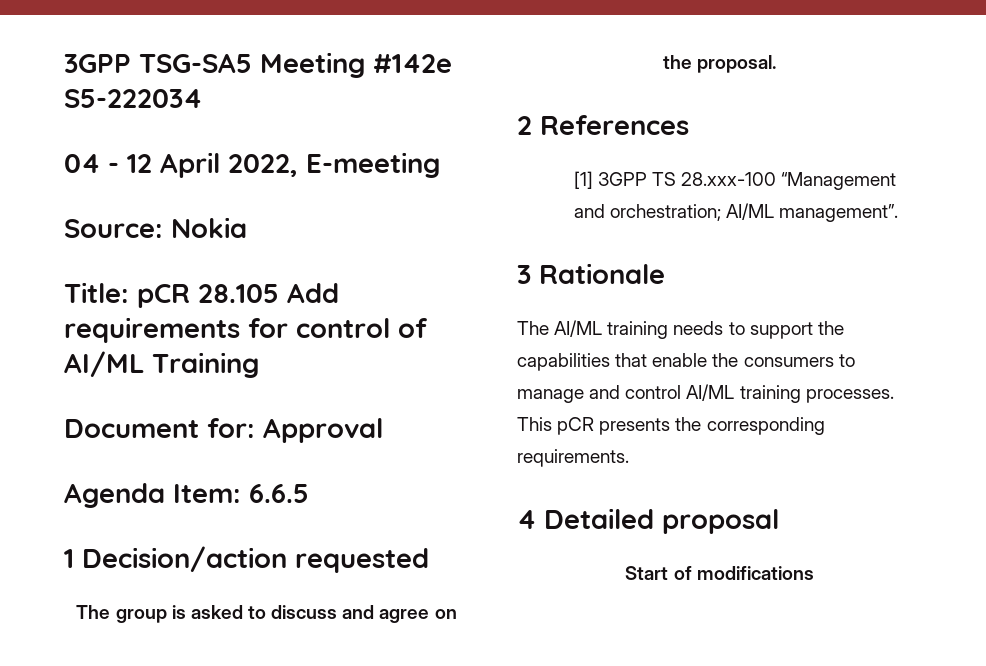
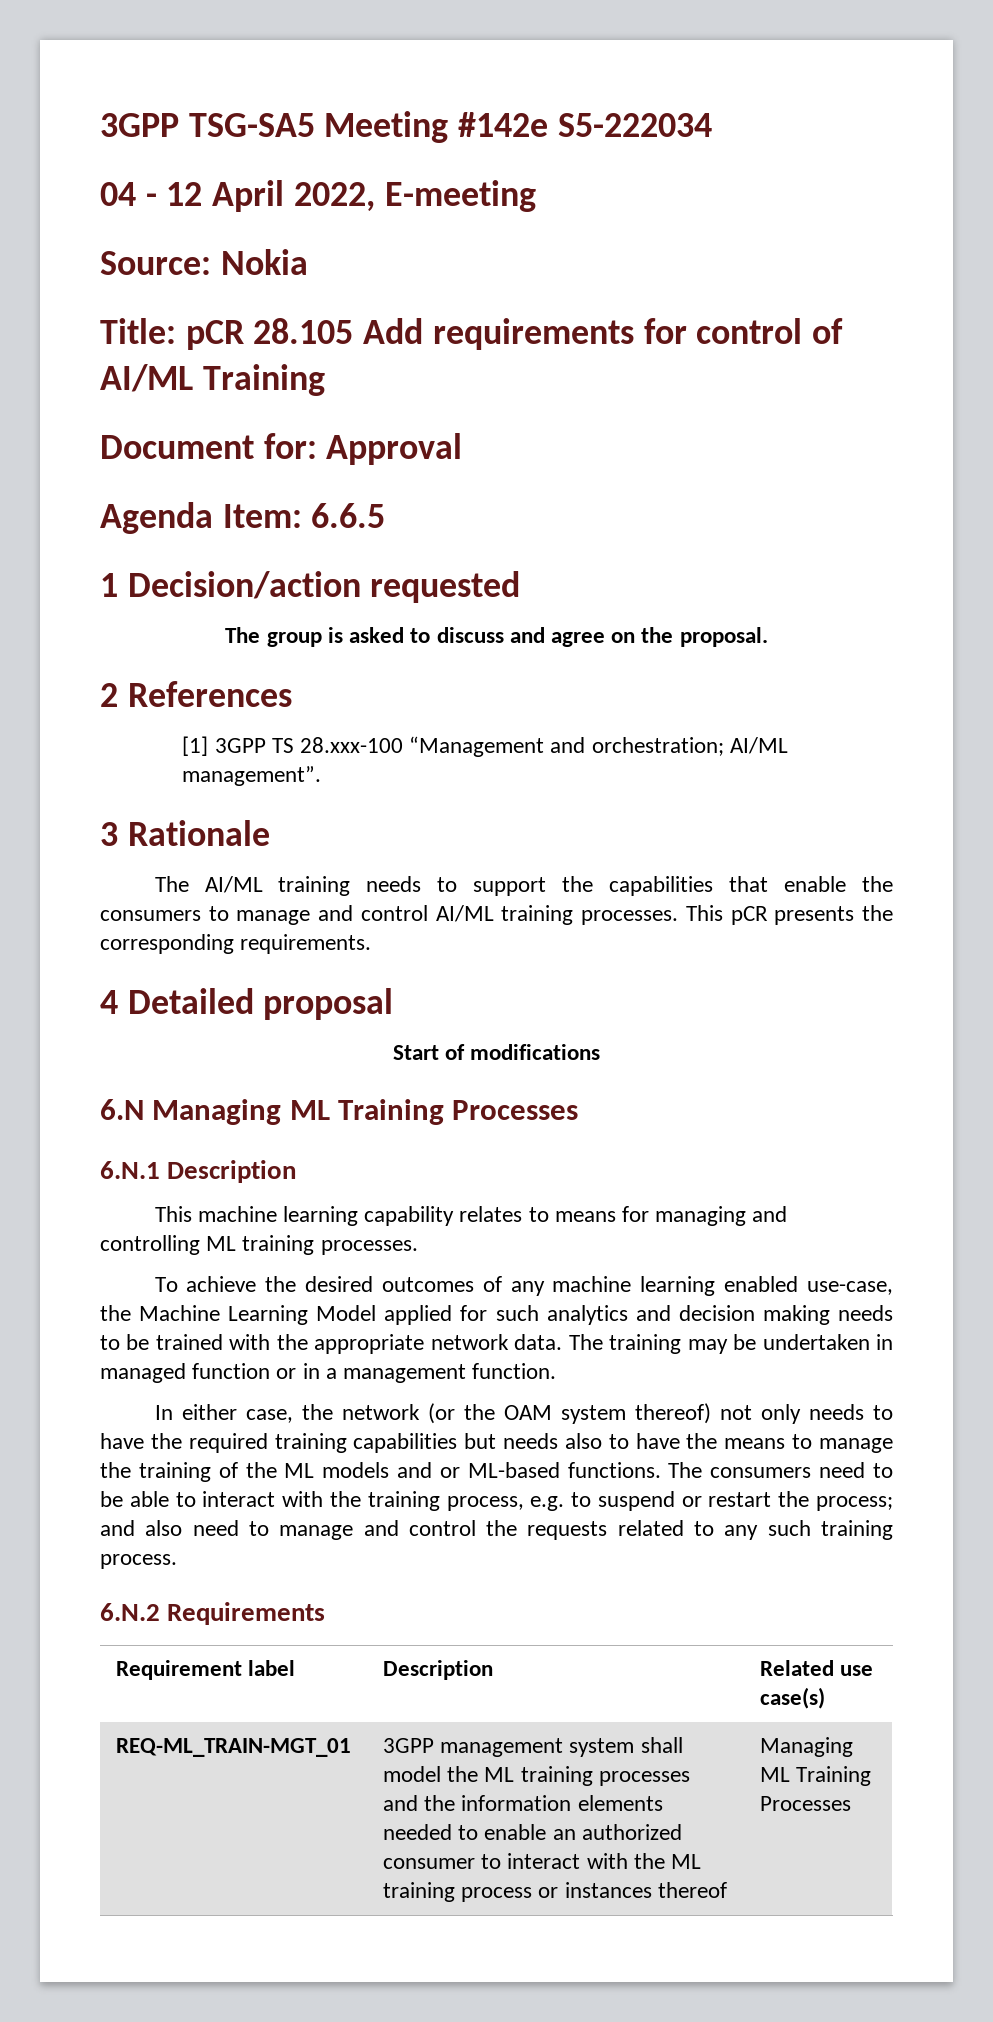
+ 6.N Managing ML Training Processes
+ 6.N.1 Description
+ This machine learning capability relates to means for managing and controlling ML training processes.
+ To achieve the desired outcomes of any machine learning enabled use-case, the Machine Learning Model applied for such analytics and decision making needs to be trained with the appropriate network data. The training may be undertaken in managed function or in a management function.
+ In either case, the network (or the OAM system thereof) not only needs to have the required training capabilities but needs also to have the means to manage the training of the ML models and or ML-based functions. The consumers need to be able to interact with the training process, e.g. to suspend or restart the process; and also need to manage and control the requests related to any such training process.
+ 6.N.2 Requirements
+ Requirement label | Description | Related use case(s)
+ REQ-ML_TRAIN-MGT_01 | 3GPP management system shall model the ML training processes and the information elements needed to enable an authorized consumer to interact with the ML training process or instances thereof | Managing ML Training Processes

